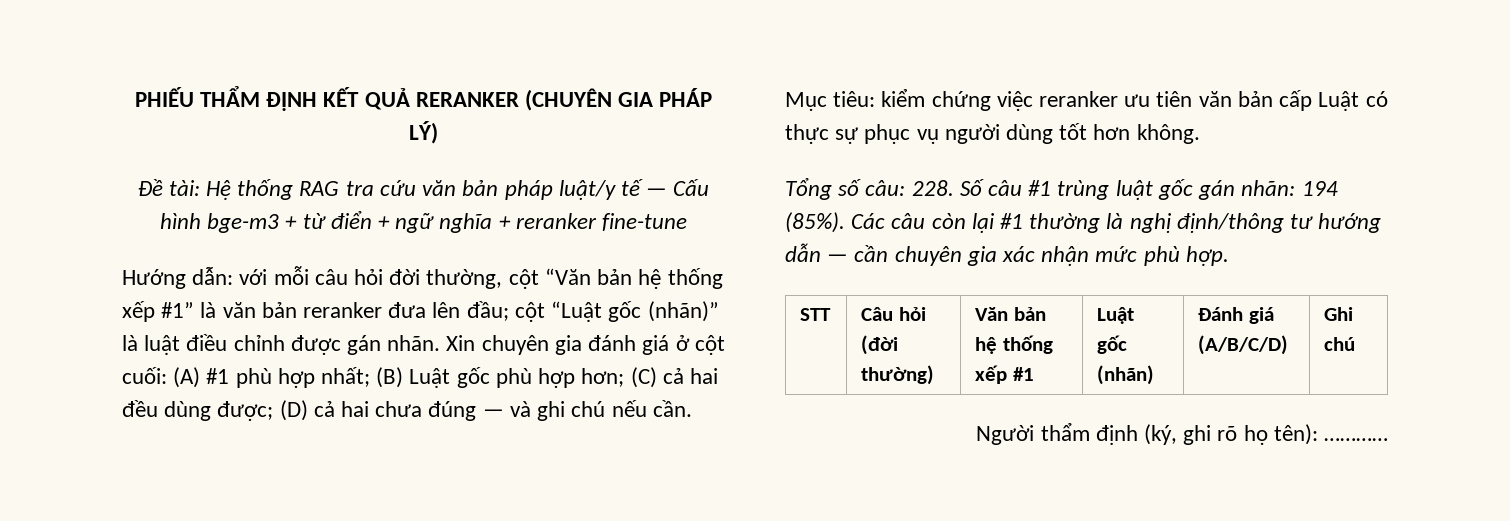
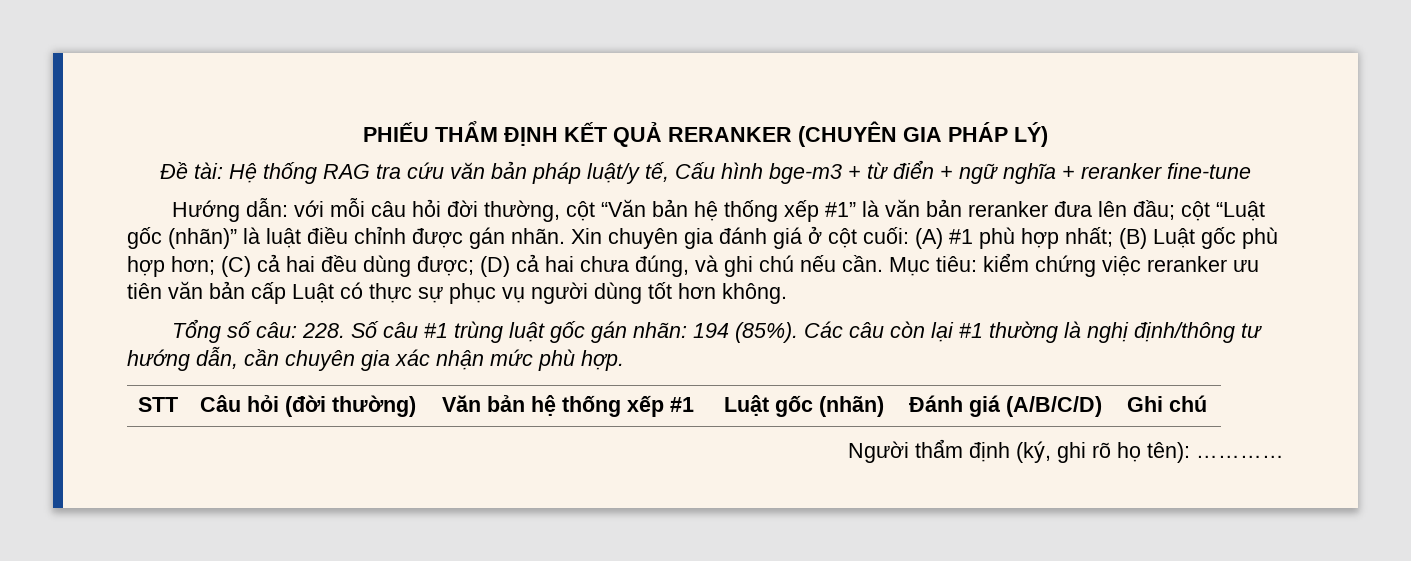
- Đề tài: Hệ thống RAG tra cứu văn bản pháp luật/y tế — Cấu hình bge-m3 + từ điển + ngữ nghĩa + reranker fine-tune
+ Đề tài: Hệ thống RAG tra cứu văn bản pháp luật/y tế, Cấu hình bge-m3 + từ điển + ngữ nghĩa + reranker fine-tune
- Xin chuyên gia đánh giá ở cột cuối: (A) #1 phù hợp nhất; (B) Luật gốc phù hợp hơn; (C) cả hai đều dùng được; (D) cả hai chưa đúng — và ghi chú nếu cần.
+ Xin chuyên gia đánh giá ở cột cuối: (A) #1 phù hợp nhất; (B) Luật gốc phù hợp hơn; (C) cả hai đều dùng được; (D) cả hai chưa đúng, và ghi chú nếu cần.
- Các câu còn lại #1 thường là nghị định/thông tư hướng dẫn — cần chuyên gia xác nhận mức phù hợp.
+ Các câu còn lại #1 thường là nghị định/thông tư hướng dẫn, cần chuyên gia xác nhận mức phù hợp.

